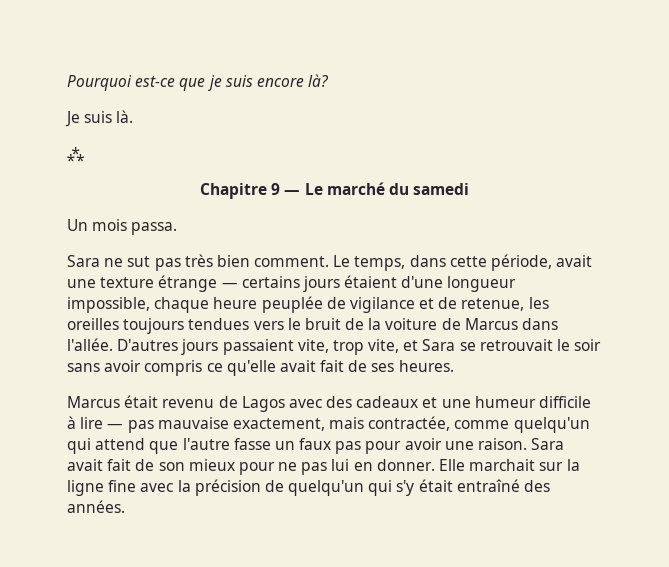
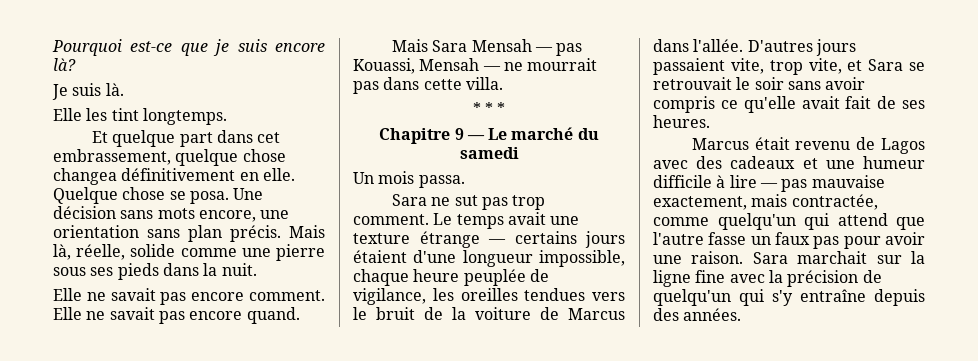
- ⁂
+ Elle les tint longtemps.
+ Et quelque part dans cet embrassement, quelque chose changea définitivement en elle. Quelque chose se posa. Une décision sans mots encore, une orientation sans plan précis. Mais là, réelle, solide comme une pierre sous ses pieds dans la nuit.
+ Elle ne savait pas encore comment. Elle ne savait pas encore quand.
+ Mais Sara Mensah — pas Kouassi, Mensah — ne mourrait pas dans cette villa.
+ * * *
- Sara ne sut pas très bien comment. Le temps, dans cette période, avait une texture étrange — certains jours étaient d'une longueur impossible, chaque heure peuplée de vigilance et de retenue, les oreilles toujours tendues vers le bruit de la voiture de Marcus dans l'allée.
+ Sara ne sut pas trop comment. Le temps avait une texture étrange — certains jours étaient d'une longueur impossible, chaque heure peuplée de vigilance, les oreilles tendues vers le bruit de la voiture de Marcus dans l'allée.
- Sara avait fait de son mieux pour ne pas lui en donner. Elle marchait sur la ligne fine avec la précision de quelqu'un qui s'y était entraîné des années.
+ Sara marchait sur la ligne fine avec la précision de quelqu'un qui s'y entraîne depuis des années.

